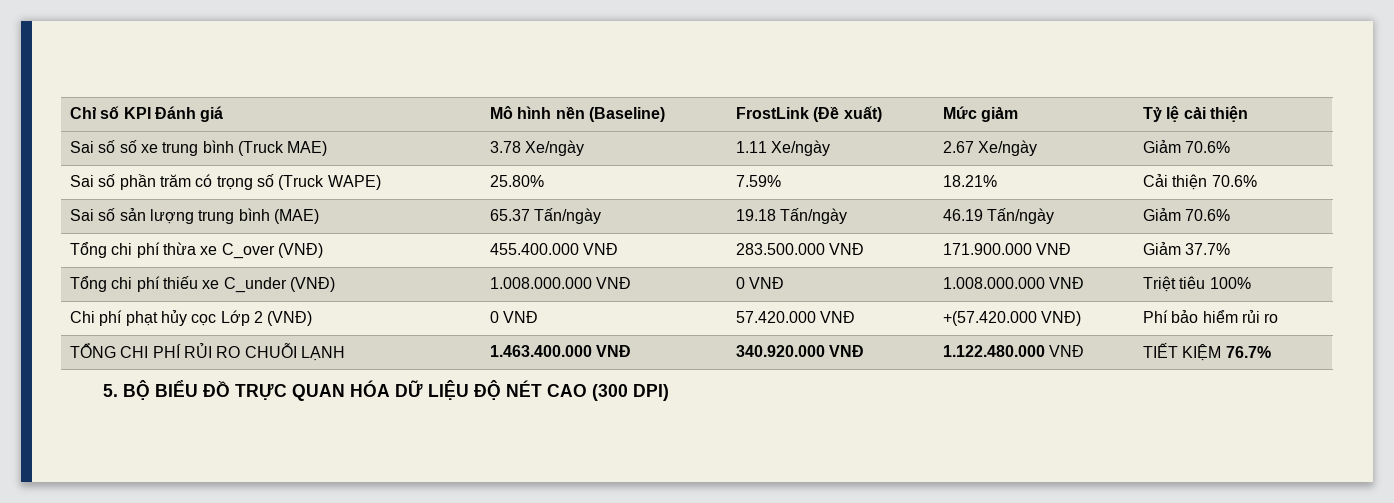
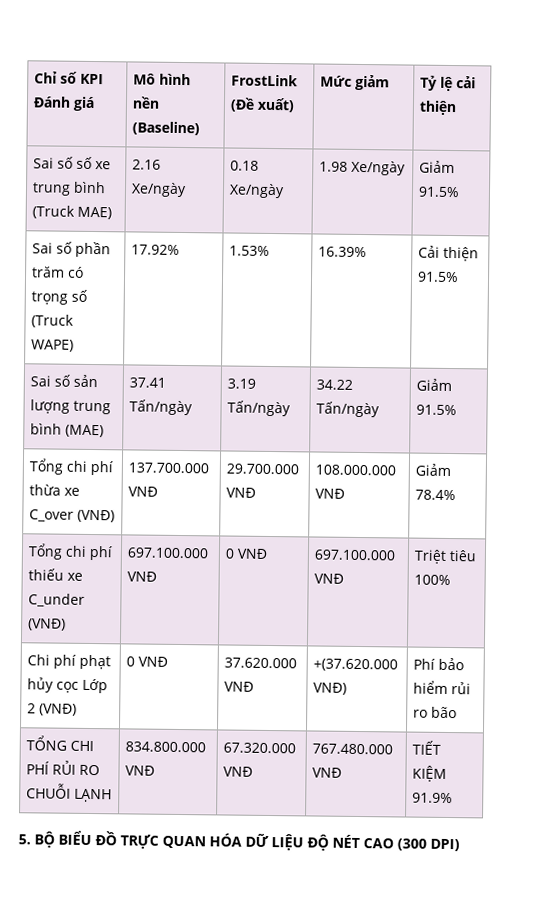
- Sai số số xe trung bình (Truck MAE) | 3.78 Xe/ngày | 1.11 Xe/ngày | 2.67 Xe/ngày | Giảm 70.6%
+ Sai số số xe trung bình (Truck MAE) | 2.16 Xe/ngày | 0.18 Xe/ngày | 1.98 Xe/ngày | Giảm 91.5%
- Sai số phần trăm có trọng số (Truck WAPE) | 25.80% | 7.59% | 18.21% | Cải thiện 70.6%
+ Sai số phần trăm có trọng số (Truck WAPE) | 17.92% | 1.53% | 16.39% | Cải thiện 91.5%
- Sai số sản lượng trung bình (MAE) | 65.37 Tấn/ngày | 19.18 Tấn/ngày | 46.19 Tấn/ngày | Giảm 70.6%
+ Sai số sản lượng trung bình (MAE) | 37.41 Tấn/ngày | 3.19 Tấn/ngày | 34.22 Tấn/ngày | Giảm 91.5%
- Tổng chi phí thừa xe C_over (VNĐ) | 455.400.000 VNĐ | 283.500.000 VNĐ | 171.900.000 VNĐ | Giảm 37.7%
+ Tổng chi phí thừa xe C_over (VNĐ) | 137.700.000 VNĐ | 29.700.000 VNĐ | 108.000.000 VNĐ | Giảm 78.4%
- Tổng chi phí thiếu xe C_under (VNĐ) | 1.008.000.000 VNĐ | 0 VNĐ | 1.008.000.000 VNĐ | Triệt tiêu 100%
+ Tổng chi phí thiếu xe C_under (VNĐ) | 697.100.000 VNĐ | 0 VNĐ | 697.100.000 VNĐ | Triệt tiêu 100%
- Chi phí phạt hủy cọc Lớp 2 (VNĐ) | 0 VNĐ | 57.420.000 VNĐ | +(57.420.000 VNĐ) | Phí bảo hiểm rủi ro
+ Chi phí phạt hủy cọc Lớp 2 (VNĐ) | 0 VNĐ | 37.620.000 VNĐ | +(37.620.000 VNĐ) | Phí bảo hiểm rủi ro bão
- TỔNG CHI PHÍ RỦI RO CHUỖI LẠNH | 1.463.400.000 VNĐ | 340.920.000 VNĐ | 1.122.480.000 VNĐ | TIẾT KIỆM 76.7%
+ TỔNG CHI PHÍ RỦI RO CHUỖI LẠNH | 834.800.000 VNĐ | 67.320.000 VNĐ | 767.480.000 VNĐ | TIẾT KIỆM 91.9%

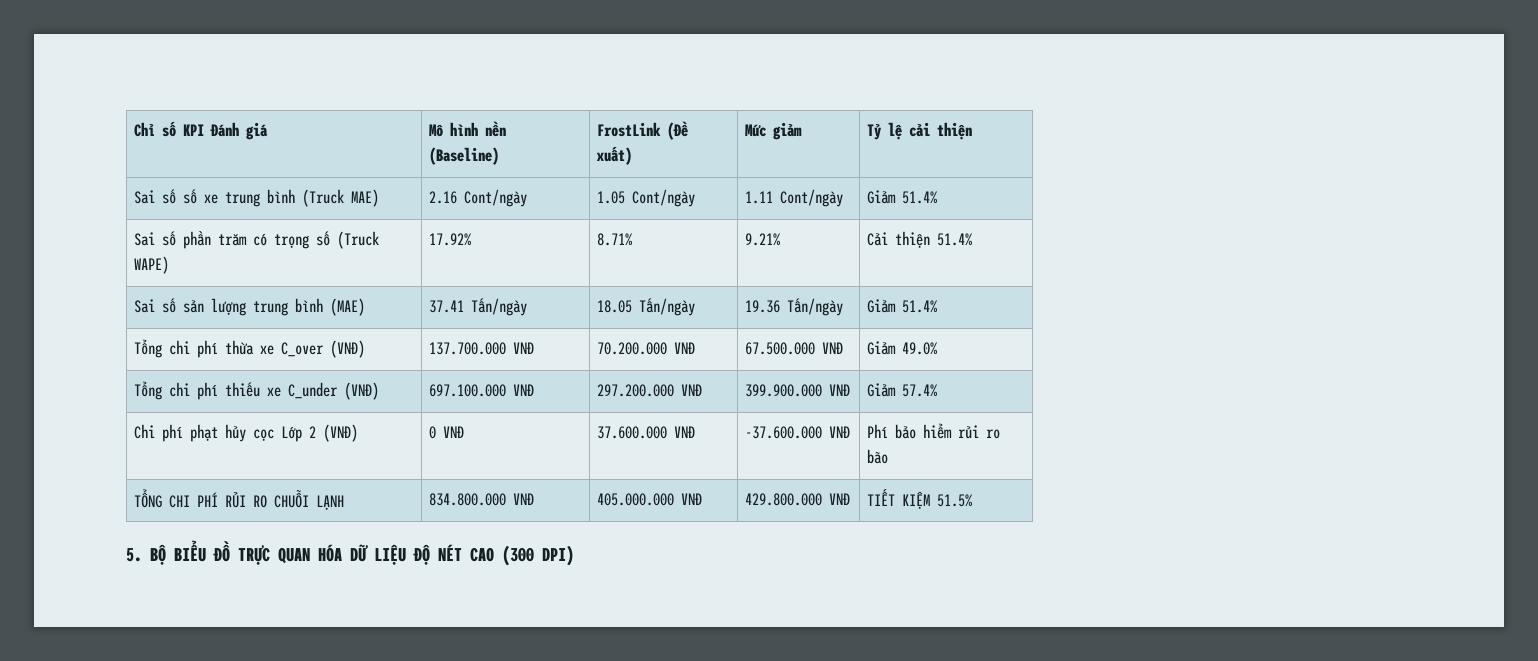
- Sai số số xe trung bình (Truck MAE) | 2.16 Xe/ngày | 0.18 Xe/ngày | 1.98 Xe/ngày | Giảm 91.5%
+ Sai số số xe trung bình (Truck MAE) | 2.16 Cont/ngày | 1.05 Cont/ngày | 1.11 Cont/ngày | Giảm 51.4%
- Sai số phần trăm có trọng số (Truck WAPE) | 17.92% | 1.53% | 16.39% | Cải thiện 91.5%
+ Sai số phần trăm có trọng số (Truck WAPE) | 17.92% | 8.71% | 9.21% | Cải thiện 51.4%
- Sai số sản lượng trung bình (MAE) | 37.41 Tấn/ngày | 3.19 Tấn/ngày | 34.22 Tấn/ngày | Giảm 91.5%
+ Sai số sản lượng trung bình (MAE) | 37.41 Tấn/ngày | 18.05 Tấn/ngày | 19.36 Tấn/ngày | Giảm 51.4%
- Tổng chi phí thừa xe C_over (VNĐ) | 137.700.000 VNĐ | 29.700.000 VNĐ | 108.000.000 VNĐ | Giảm 78.4%
+ Tổng chi phí thừa xe C_over (VNĐ) | 137.700.000 VNĐ | 70.200.000 VNĐ | 67.500.000 VNĐ | Giảm 49.0%
- Tổng chi phí thiếu xe C_under (VNĐ) | 697.100.000 VNĐ | 0 VNĐ | 697.100.000 VNĐ | Triệt tiêu 100%
+ Tổng chi phí thiếu xe C_under (VNĐ) | 697.100.000 VNĐ | 297.200.000 VNĐ | 399.900.000 VNĐ | Giảm 57.4%
- Chi phí phạt hủy cọc Lớp 2 (VNĐ) | 0 VNĐ | 37.620.000 VNĐ | +(37.620.000 VNĐ) | Phí bảo hiểm rủi ro bão
+ Chi phí phạt hủy cọc Lớp 2 (VNĐ) | 0 VNĐ | 37.600.000 VNĐ | -37.600.000 VNĐ | Phí bảo hiểm rủi ro bão
- TỔNG CHI PHÍ RỦI RO CHUỖI LẠNH | 834.800.000 VNĐ | 67.320.000 VNĐ | 767.480.000 VNĐ | TIẾT KIỆM 91.9%
+ TỔNG CHI PHÍ RỦI RO CHUỖI LẠNH | 834.800.000 VNĐ | 405.000.000 VNĐ | 429.800.000 VNĐ | TIẾT KIỆM 51.5%

